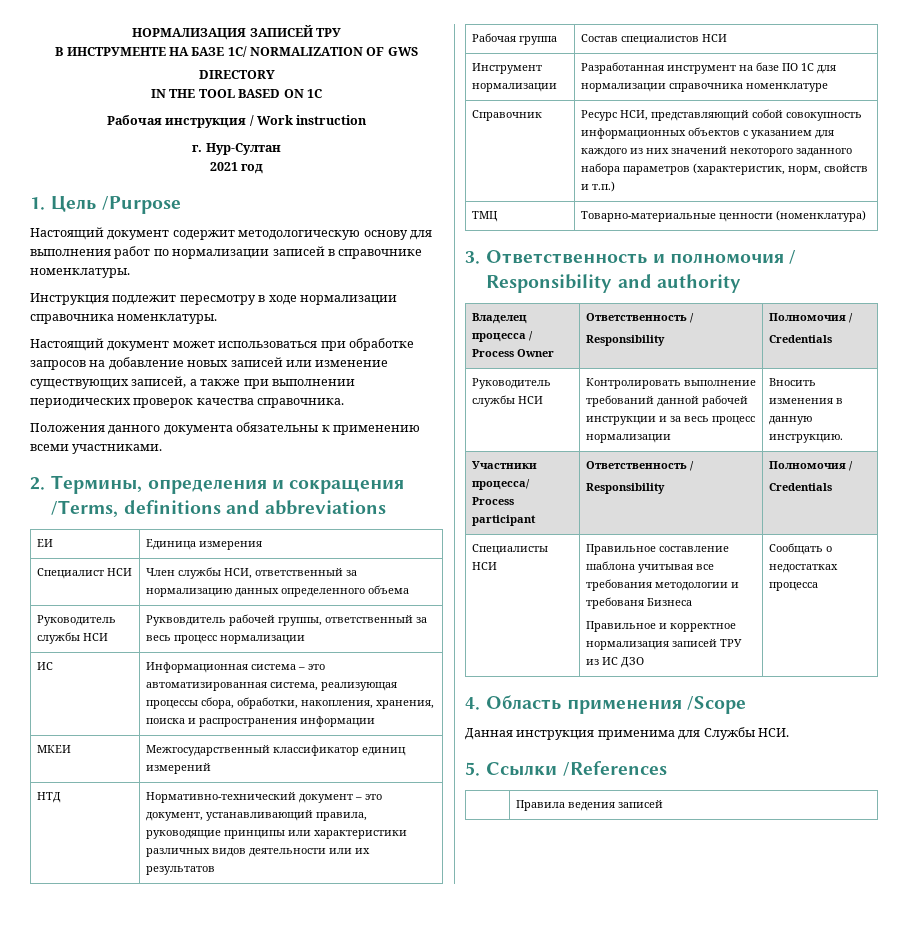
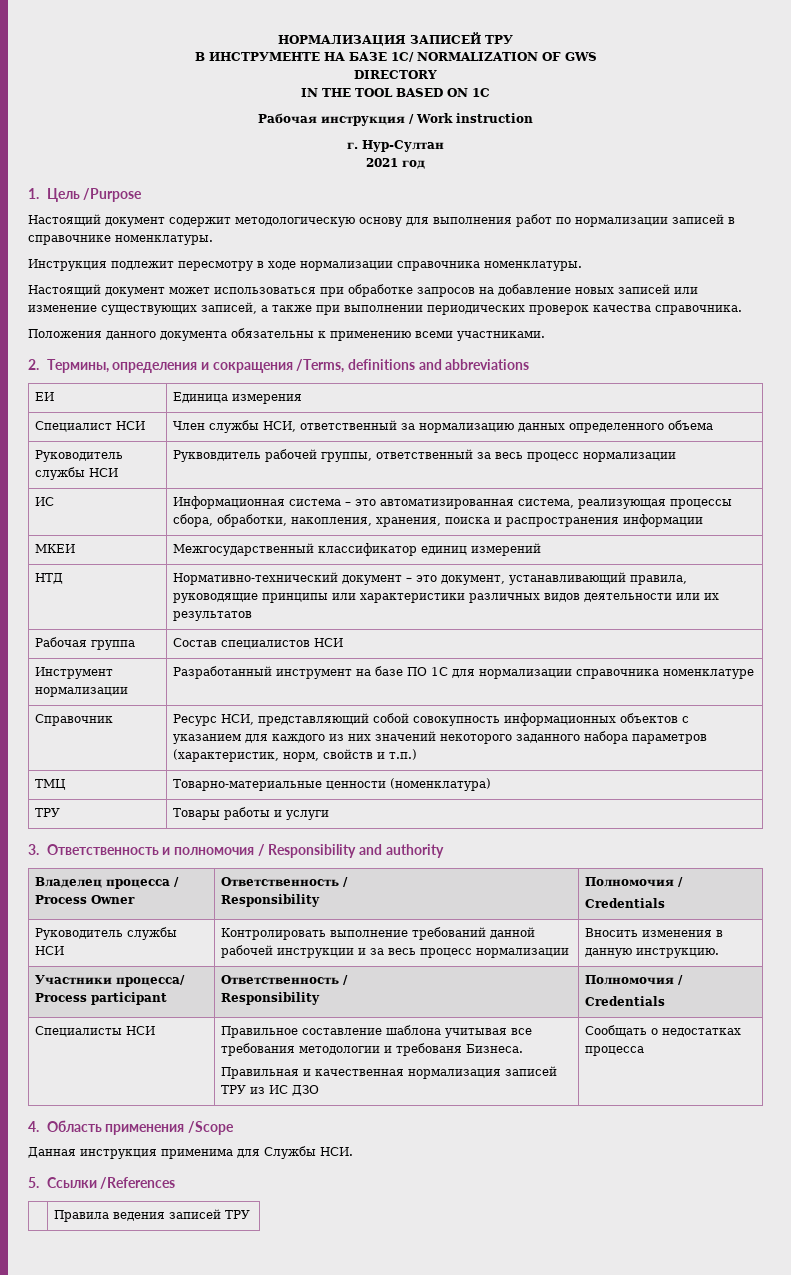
- Инструмент нормализации | Разработанная инструмент на базе ПО 1С для нормализации справочника номенклатуре
+ Инструмент нормализации | Разработанный инструмент на базе ПО 1С для нормализации справочника номенклатуре
+ ТРУ | Товары работы и услуги
- Специалисты НСИ | Правильное составление шаблона учитывая все требования методологии и требованя Бизнеса
- Правильное и корректное нормализация записей ТРУ из ИС ДЗО | Сообщать о недостатках процесса
+ Специалисты НСИ | Правильное составление шаблона учитывая все требования методологии и требованя Бизнеса.
+ Правильная и качественная нормализация записей ТРУ из ИС ДЗО | Сообщать о недостатках процесса
- | Правила ведения записей
+ | Правила ведения записей ТРУ

